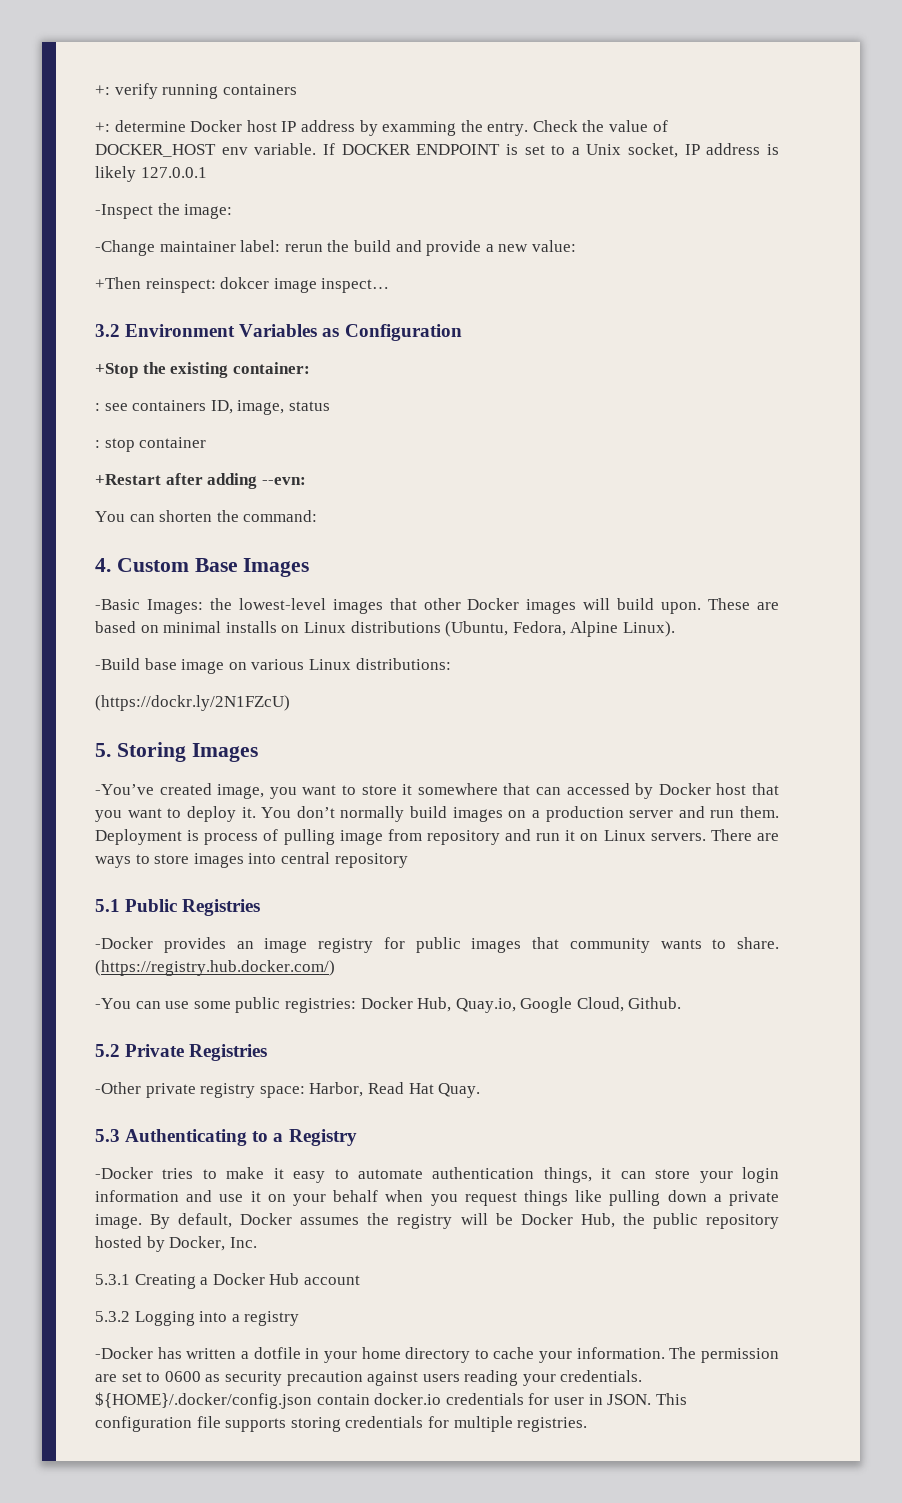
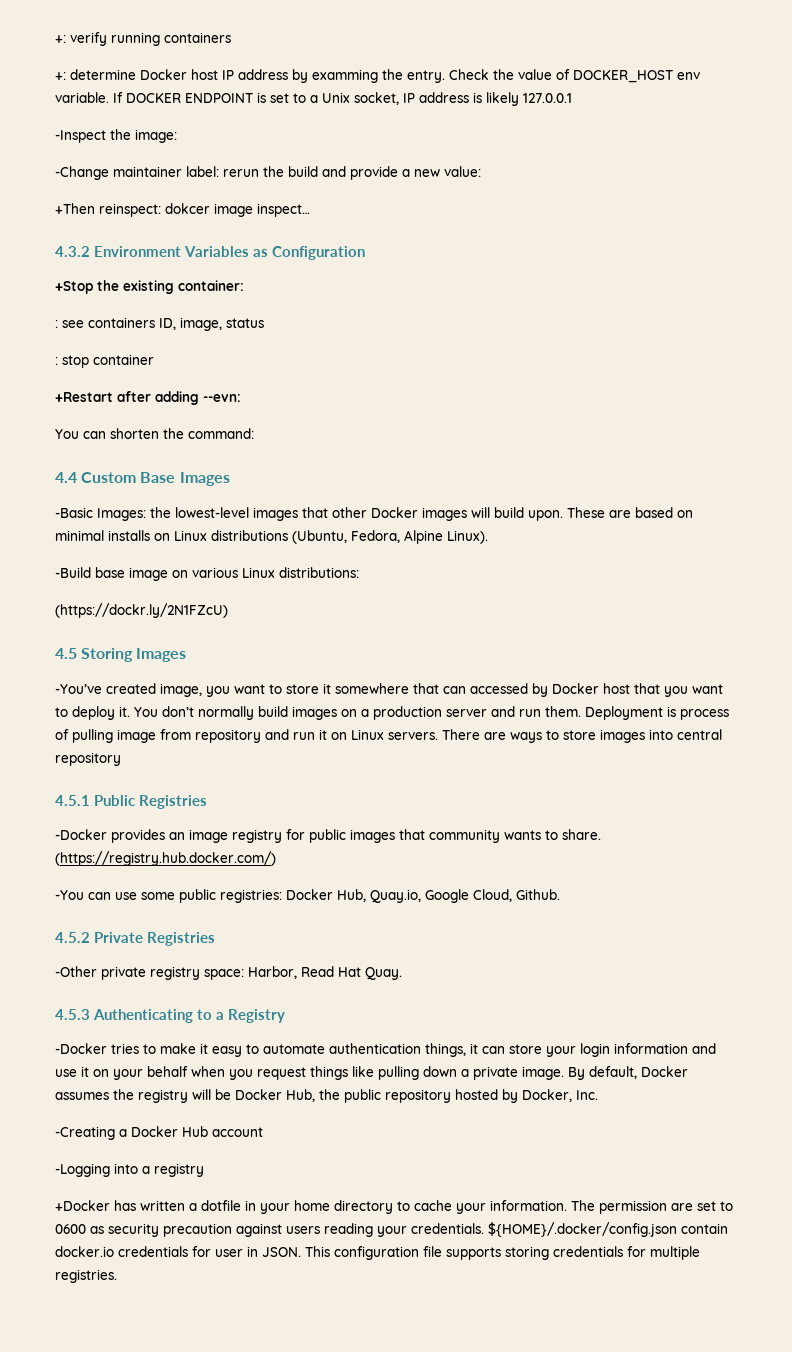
- 3.2 Environment Variables as Configuration
+ 4.3.2 Environment Variables as Configuration
- 4. Custom Base Images
+ 4.4 Custom Base Images
- 5. Storing Images
+ 4.5 Storing Images
- 5.1 Public Registries
+ 4.5.1 Public Registries
- 5.2 Private Registries
+ 4.5.2 Private Registries
- 5.3 Authenticating to a Registry
+ 4.5.3 Authenticating to a Registry
- 5.3.1 Creating a Docker Hub account
+ -Creating a Docker Hub account
- 5.3.2 Logging into a registry
+ -Logging into a registry
- -Docker has written a dotfile in your home directory to cache your information.
+ +Docker has written a dotfile in your home directory to cache your information.

